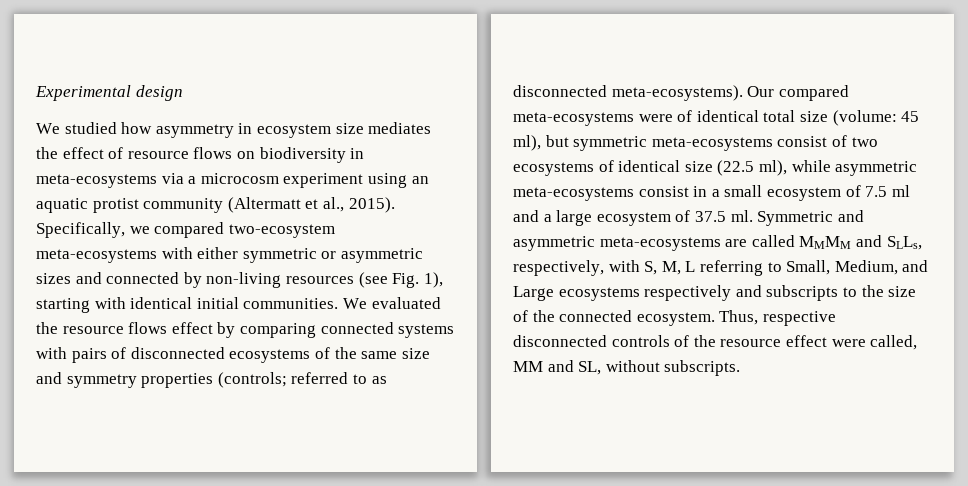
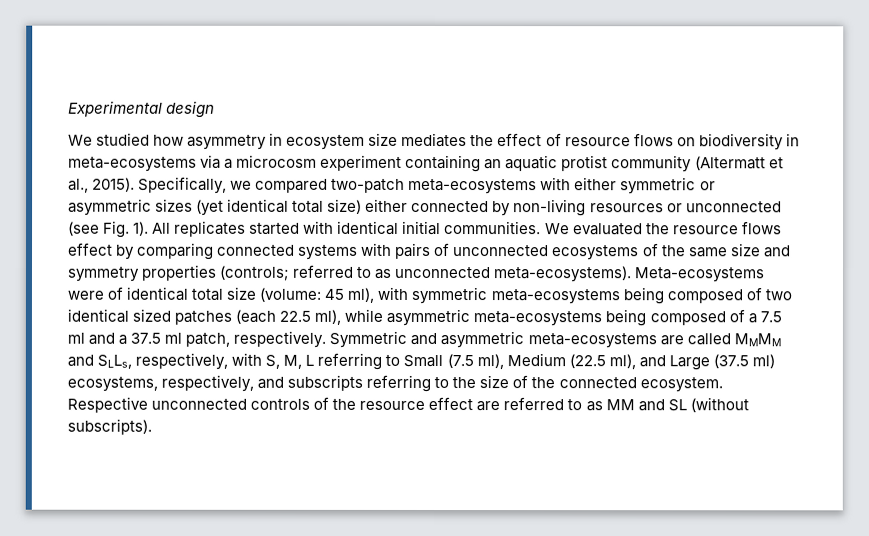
- We studied how asymmetry in ecosystem size mediates the effect of resource flows on biodiversity in meta-ecosystems via a microcosm experiment using an aquatic protist community (Altermatt et al., 2015).
+ We studied how asymmetry in ecosystem size mediates the effect of resource flows on biodiversity in meta-ecosystems via a microcosm experiment containing an aquatic protist community (Altermatt et al., 2015).
- Specifically, we compared two-ecosystem meta-ecosystems with either symmetric or asymmetric sizes and connected by non-living resources (see Fig. 1), starting with identical initial communities.
+ Specifically, we compared two-patch meta-ecosystems with either symmetric or asymmetric sizes (yet identical total size) either connected by non-living resources or unconnected (see Fig. 1). All replicates started with identical initial communities.
- We evaluated the resource flows effect by comparing connected systems with pairs of disconnected ecosystems of the same size and symmetry properties (controls; referred to as disconnected meta-ecosystems). Our compared meta-ecosystems were of identical total size (volume: 45 ml), but symmetric meta-ecosystems consist of two ecosystems of identical size (22.5 ml), while asymmetric meta-ecosystems consist in a small ecosystem of 7.5 ml and a large ecosystem of 37.5 ml.
+ We evaluated the resource flows effect by comparing connected systems with pairs of unconnected ecosystems of the same size and symmetry properties (controls; referred to as unconnected meta-ecosystems). Meta-ecosystems were of identical total size (volume: 45 ml), with symmetric meta-ecosystems being composed of two identical sized patches (each 22.5 ml), while asymmetric meta-ecosystems being composed of a 7.5 ml and a 37.5 ml patch, respectively.
- Symmetric and asymmetric meta-ecosystems are called MMMM and SLLs, respectively, with S, M, L referring to Small, Medium, and Large ecosystems respectively and subscripts to the size of the connected ecosystem.
+ Symmetric and asymmetric meta-ecosystems are called MMMM and SLLs, respectively, with S, M, L referring to Small (7.5 ml), Medium (22.5 ml), and Large (37.5 ml) ecosystems, respectively, and subscripts referring to the size of the connected ecosystem.
- Thus, respective disconnected controls of the resource effect were called, MM and SL, without subscripts.
+ Respective unconnected controls of the resource effect are referred to as MM and SL (without subscripts).

